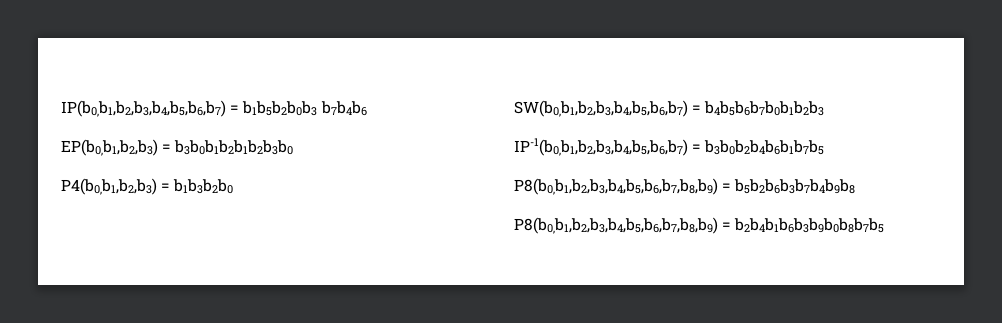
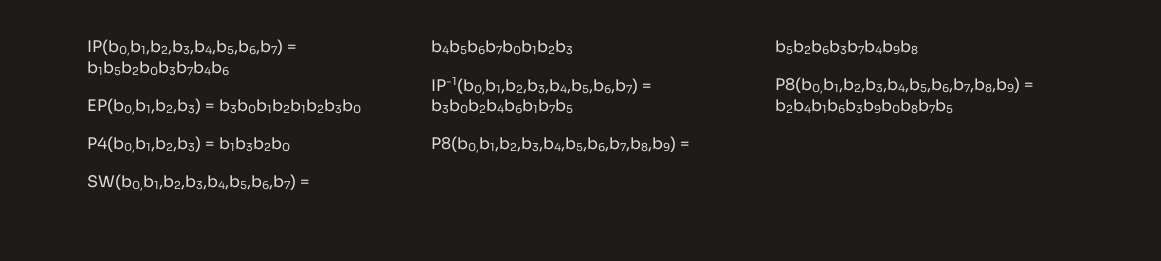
- IP(b0,b1,b2,b3,b4,b5,b6,b7) = b1b5b2b0b3 b7b4b6
+ IP(b0,b1,b2,b3,b4,b5,b6,b7) = b1b5b2b0b3b7b4b6

